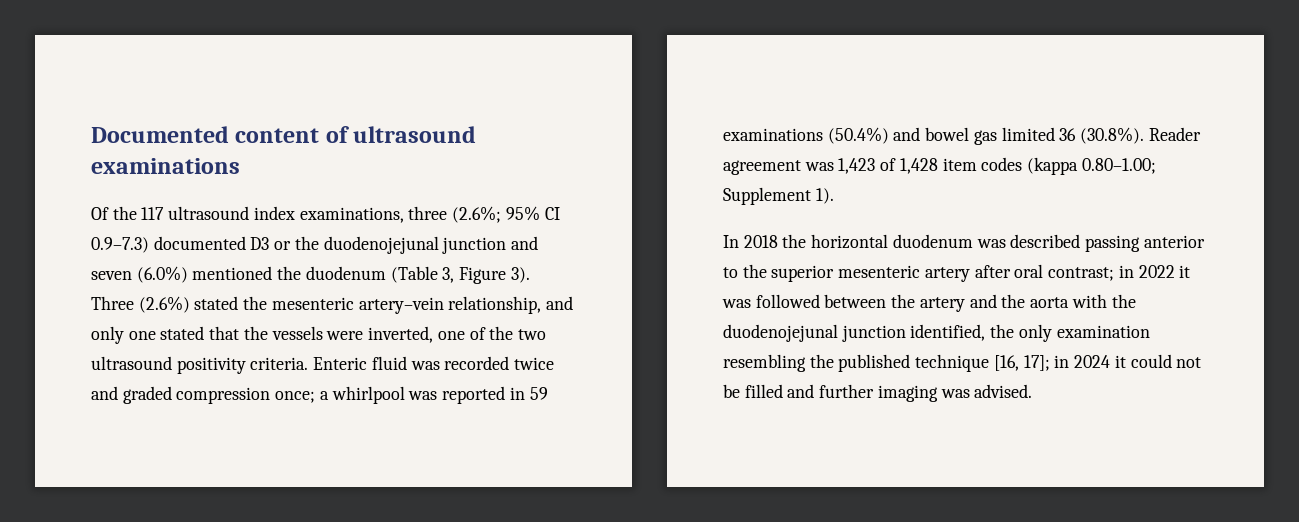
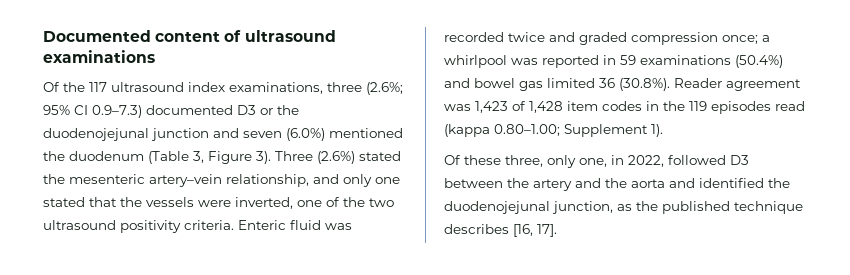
- Enteric fluid was recorded twice and graded compression once; a whirlpool was reported in 59 examinations (50.4%) and bowel gas limited 36 (30.8%). Reader agreement was 1,423 of 1,428 item codes (kappa 0.80–1.00; Supplement 1).
+ Enteric fluid was recorded twice and graded compression once; a whirlpool was reported in 59 examinations (50.4%) and bowel gas limited 36 (30.8%). Reader agreement was 1,423 of 1,428 item codes in the 119 episodes read (kappa 0.80–1.00; Supplement 1).
- In 2018 the horizontal duodenum was described passing anterior to the superior mesenteric artery after oral contrast; in 2022 it was followed between the artery and the aorta with the duodenojejunal junction identified, the only examination resembling the published technique [16, 17]; in 2024 it could not be filled and further imaging was advised.
+ Of these three, only one, in 2022, followed D3 between the artery and the aorta and identified the duodenojejunal junction, as the published technique describes [16, 17].

